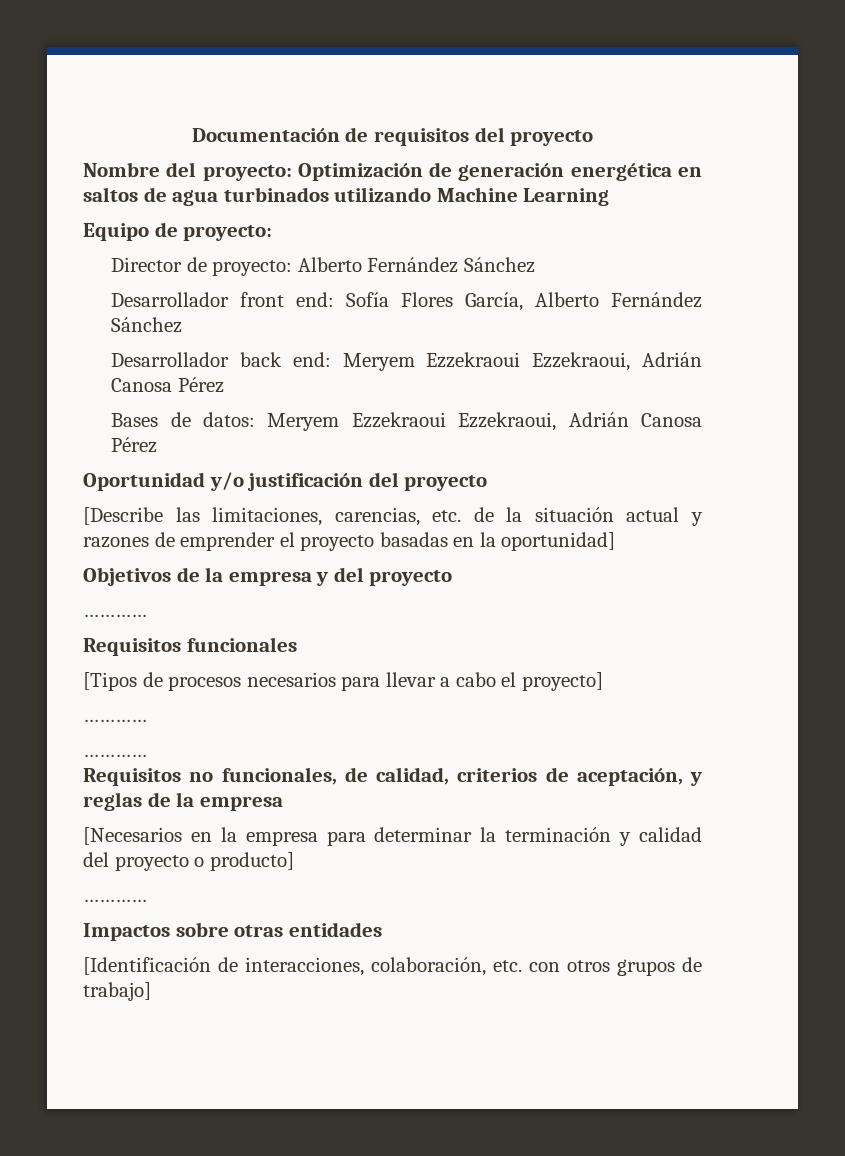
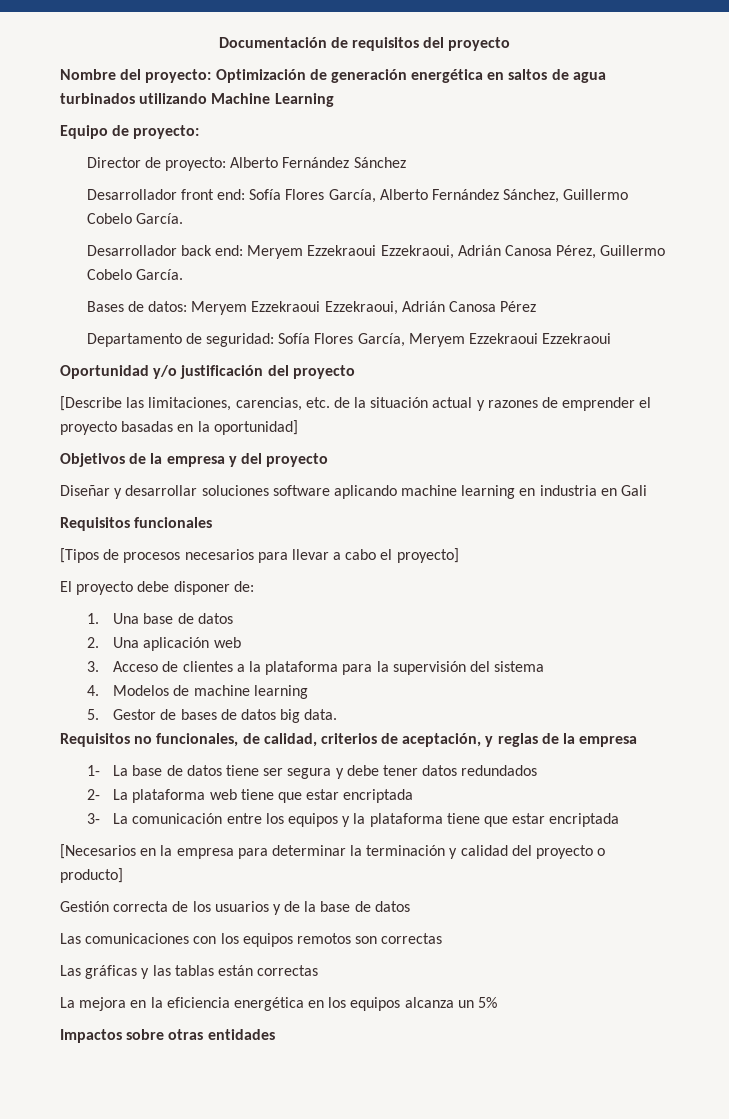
- Desarrollador front end: Sofía Flores García, Alberto Fernández Sánchez
+ Desarrollador front end: Sofía Flores García, Alberto Fernández Sánchez, Guillermo Cobelo García.
- Desarrollador back end: Meryem Ezzekraoui Ezzekraoui, Adrián Canosa Pérez
+ Desarrollador back end: Meryem Ezzekraoui Ezzekraoui, Adrián Canosa Pérez, Guillermo Cobelo García.
+ Departamento de seguridad: Sofía Flores García, Meryem Ezzekraoui Ezzekraoui
  Objetivos de la empresa y del proyecto
- …………
+ Diseñar y desarrollar soluciones software aplicando machine learning en industria en Gali
  [Tipos de procesos necesarios para llevar a cabo el proyecto]
- …………
- …………
+ El proyecto debe disponer de:
+ 1. Una base de datos
+ 2. Una aplicación web
+ 3. Acceso de clientes a la plataforma para la supervisión del sistema
+ 4. Modelos de machine learning
+ 5. Gestor de bases de datos big data.
+ 1- La base de datos tiene ser segura y debe tener datos redundados
+ 2- La plataforma web tiene que estar encriptada
+ 3- La comunicación entre los equipos y la plataforma tiene que estar encriptada
  [Necesarios en la empresa para determinar la terminación y calidad del proyecto o producto]
- …………
+ Gestión correcta de los usuarios y de la base de datos
+ Las comunicaciones con los equipos remotos son correctas
+ Las gráficas y las tablas están correctas
+ La mejora en la eficiencia energética en los equipos alcanza un 5%
  Impactos sobre otras entidades
- [Identificación de interacciones, colaboración, etc. con otros grupos de trabajo]

